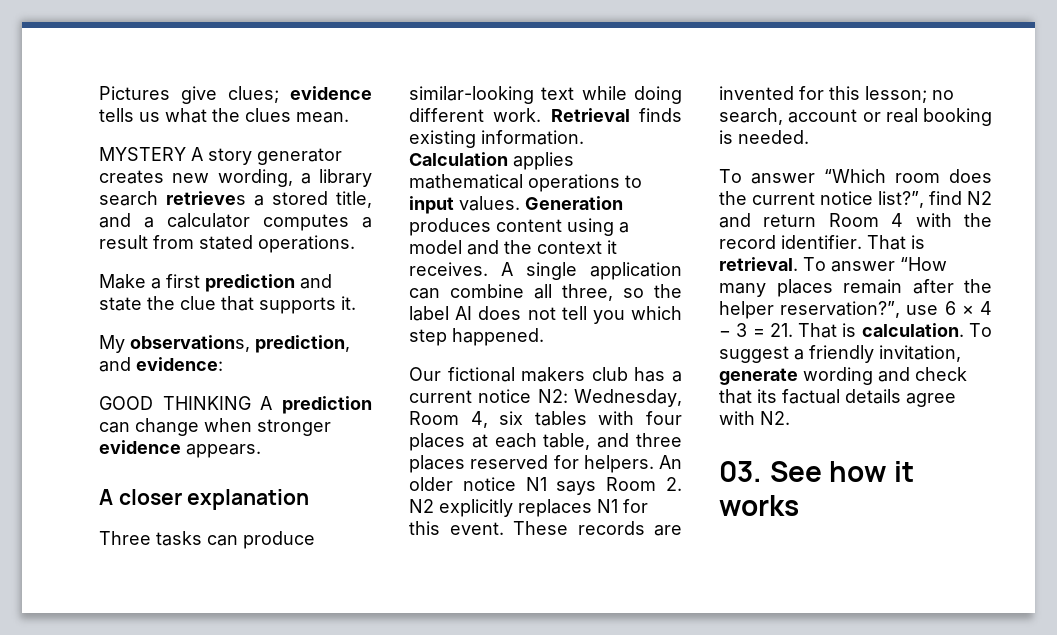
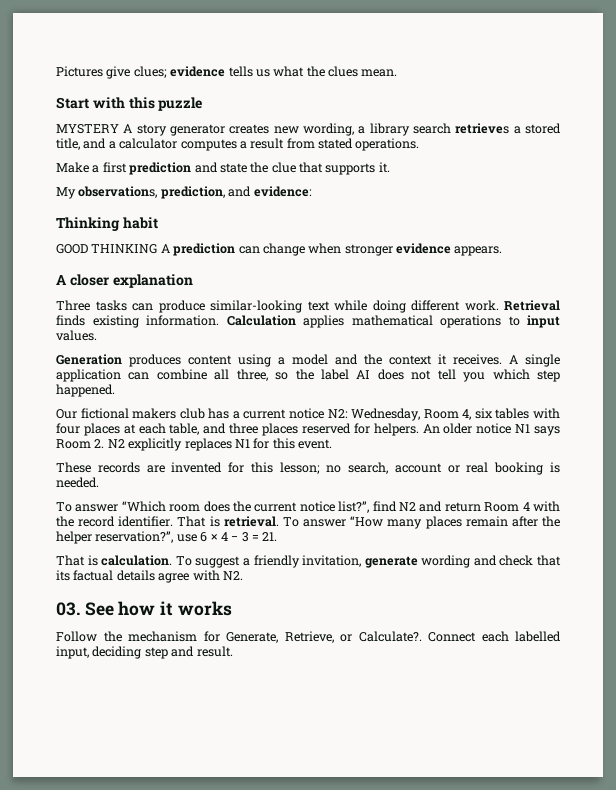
+ Start with this puzzle
+ Thinking habit
- Calculation applies mathematical operations to input values. Generation produces content using a model and the context it receives.
+ Calculation applies mathematical operations to input values.
+ Generation produces content using a model and the context it receives.
- An older notice N1 says Room 2. N2 explicitly replaces N1 for this event. These records are invented for this lesson; no search, account or real booking is needed.
+ An older notice N1 says Room 2. N2 explicitly replaces N1 for this event.
+ These records are invented for this lesson; no search, account or real booking is needed.
- To answer “How many places remain after the helper reservation?”, use 6 × 4 − 3 = 21. That is calculation.
+ To answer “How many places remain after the helper reservation?”, use 6 × 4 − 3 = 21.
+ That is calculation.
+ Follow the mechanism for Generate, Retrieve, or Calculate?. Connect each labelled input, deciding step and result.

